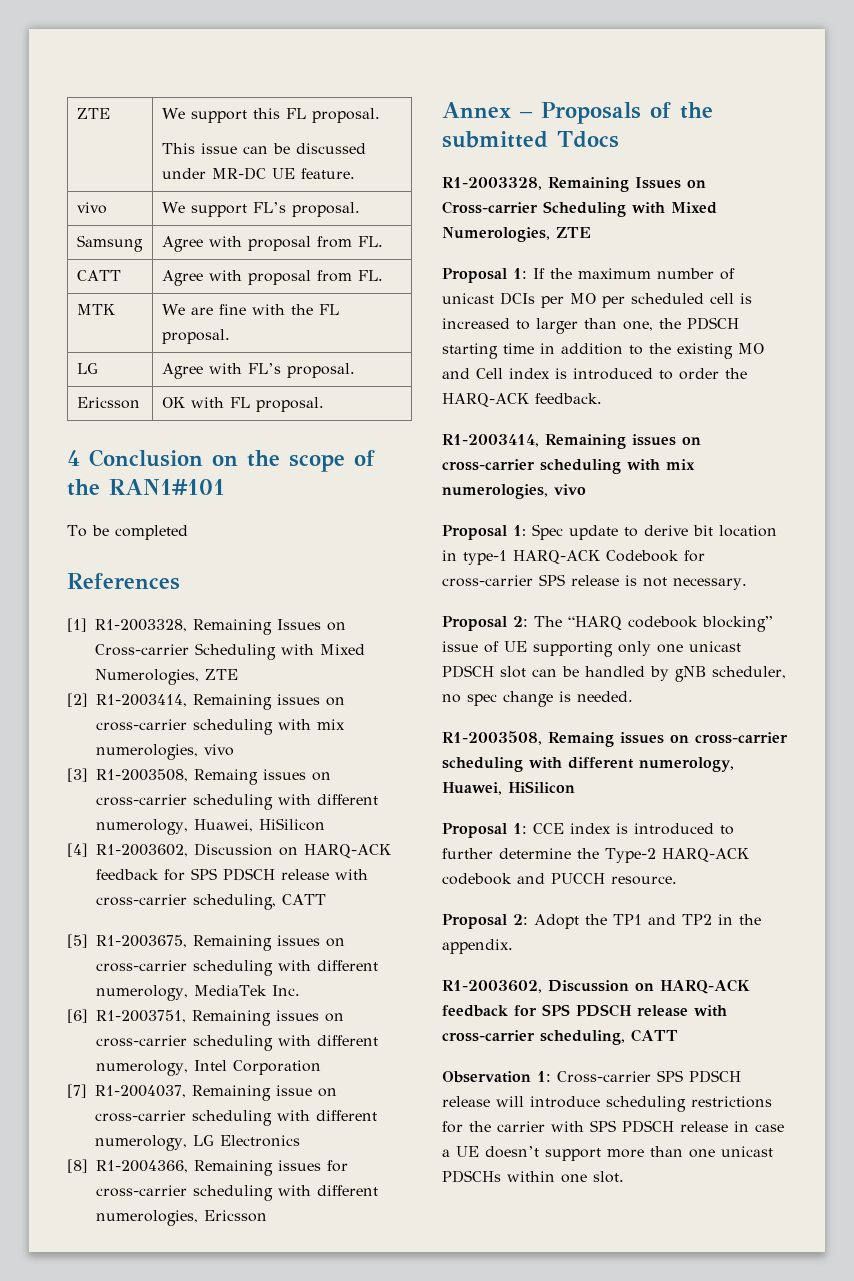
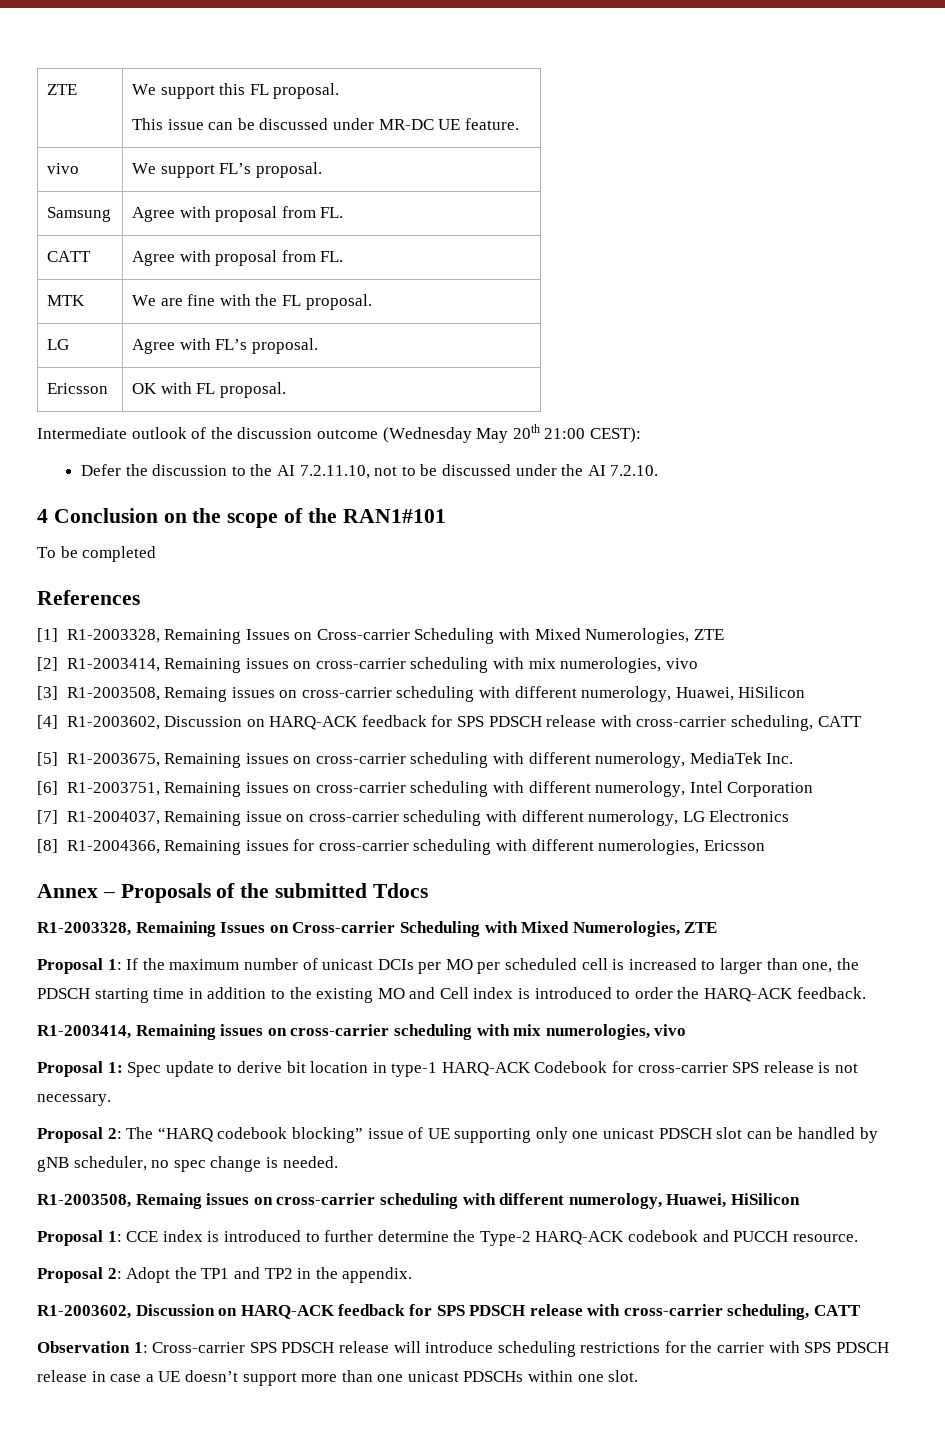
+ Intermediate outlook of the discussion outcome (Wednesday May 20th 21:00 CEST):
+ Defer the discussion to the AI 7.2.11.10, not to be discussed under the AI 7.2.10.

